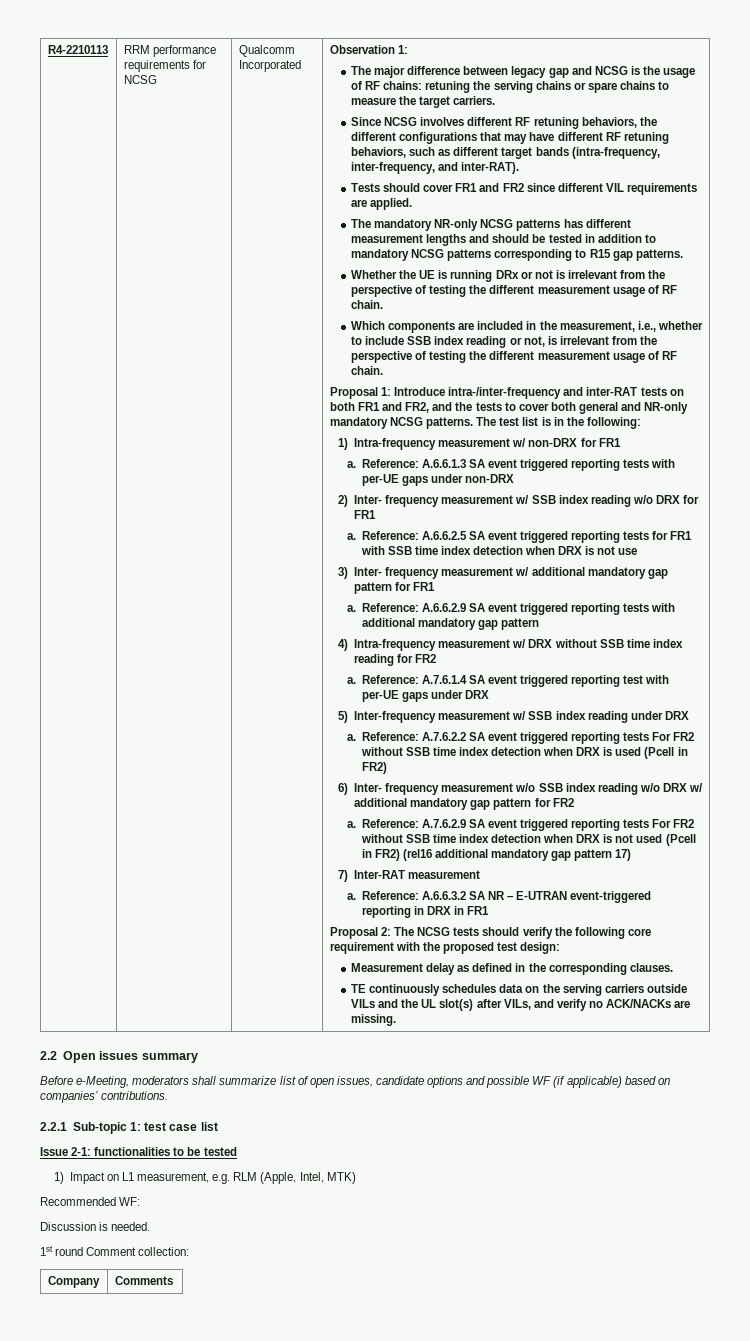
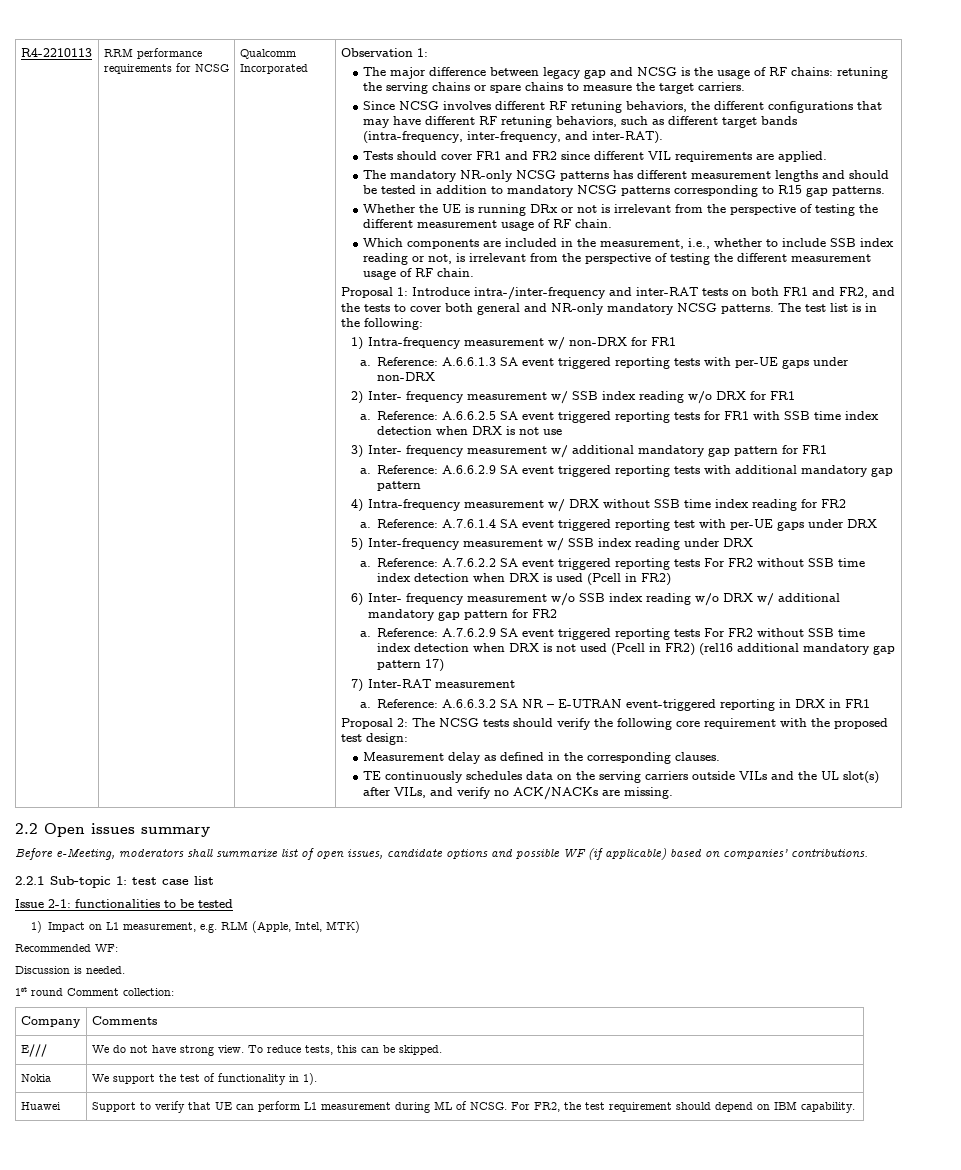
+ E/// | We do not have strong view. To reduce tests, this can be skipped.
+ Nokia | We support the test of functionality in 1).
+ Huawei | Support to verify that UE can perform L1 measurement during ML of NCSG. For FR2, the test requirement should depend on IBM capability.

